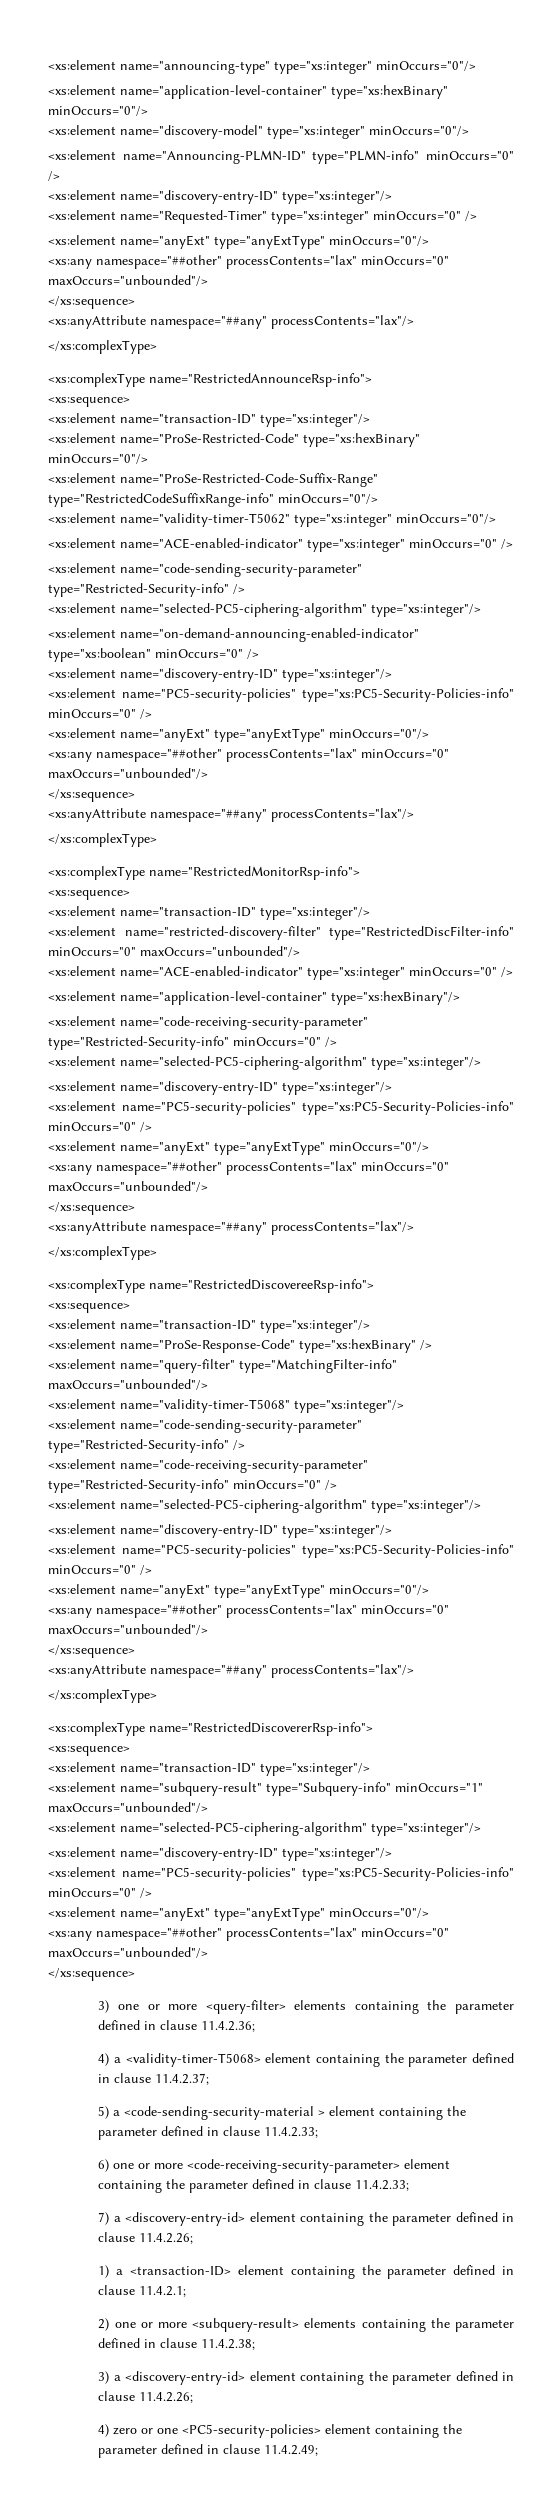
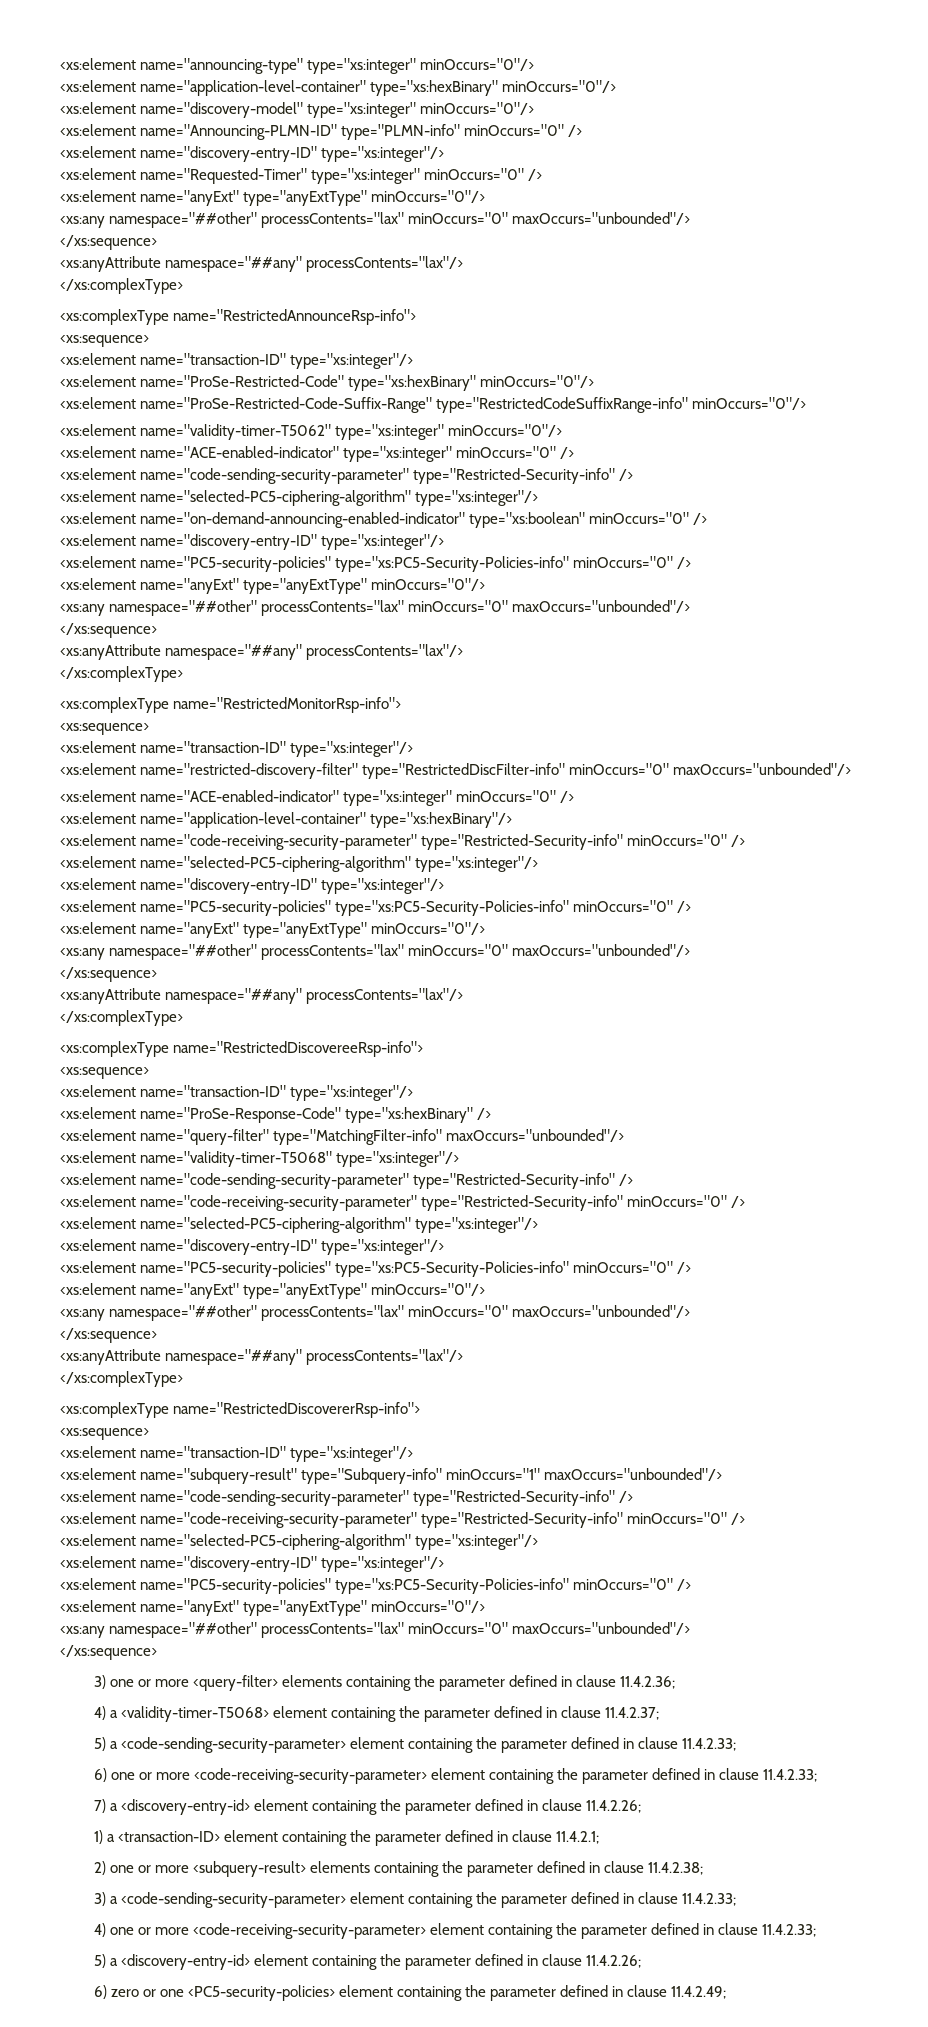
  <xs:element name="subquery-result" type="Subquery-info" minOccurs="1" maxOccurs="unbounded"/>
+ <xs:element name="code-sending-security-parameter" type="Restricted-Security-info" />
+ <xs:element name="code-receiving-security-parameter" type="Restricted-Security-info" minOccurs="0" />
- 5) a <code-sending-security-material > element containing the parameter defined in clause 11.4.2.33;
+ 5) a <code-sending-security-parameter> element containing the parameter defined in clause 11.4.2.33;
- 3) a <discovery-entry-id> element containing the parameter defined in clause 11.4.2.26;
- 4) zero or one <PC5-security-policies> element containing the parameter defined in clause 11.4.2.49;
+ 3) a <code-sending-security-parameter> element containing the parameter defined in clause 11.4.2.33;
+ 4) one or more <code-receiving-security-parameter> element containing the parameter defined in clause 11.4.2.33;
+ 5) a <discovery-entry-id> element containing the parameter defined in clause 11.4.2.26;
+ 6) zero or one <PC5-security-policies> element containing the parameter defined in clause 11.4.2.49;

